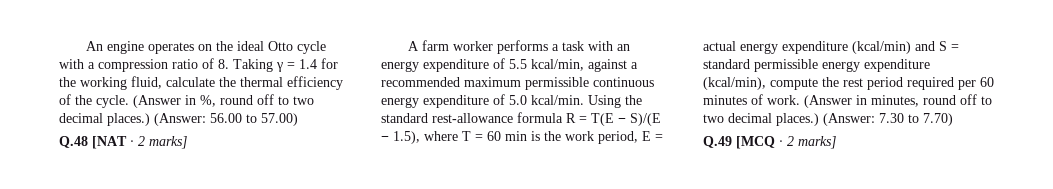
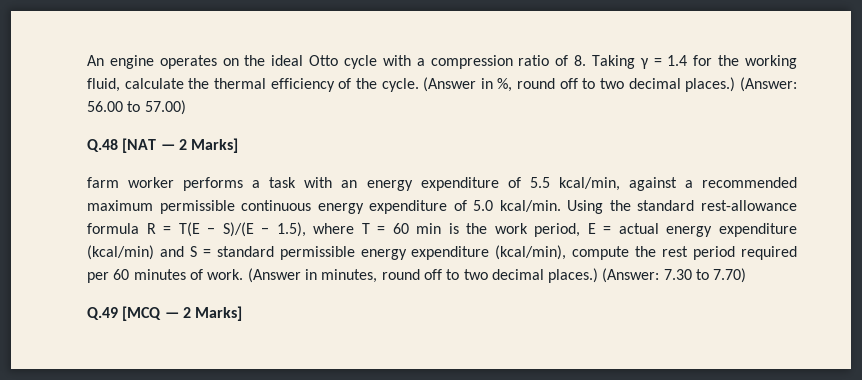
- Q.48 [NAT · 2 marks]
- A farm worker performs a task with an energy expenditure of 5.5 kcal/min, against a recommended maximum permissible continuous energy expenditure of 5.0 kcal/min.
+ Q.48 [NAT — 2 Marks]
+ farm worker performs a task with an energy expenditure of 5.5 kcal/min, against a recommended maximum permissible continuous energy expenditure of 5.0 kcal/min.
- Q.49 [MCQ · 2 marks]
+ Q.49 [MCQ — 2 Marks]

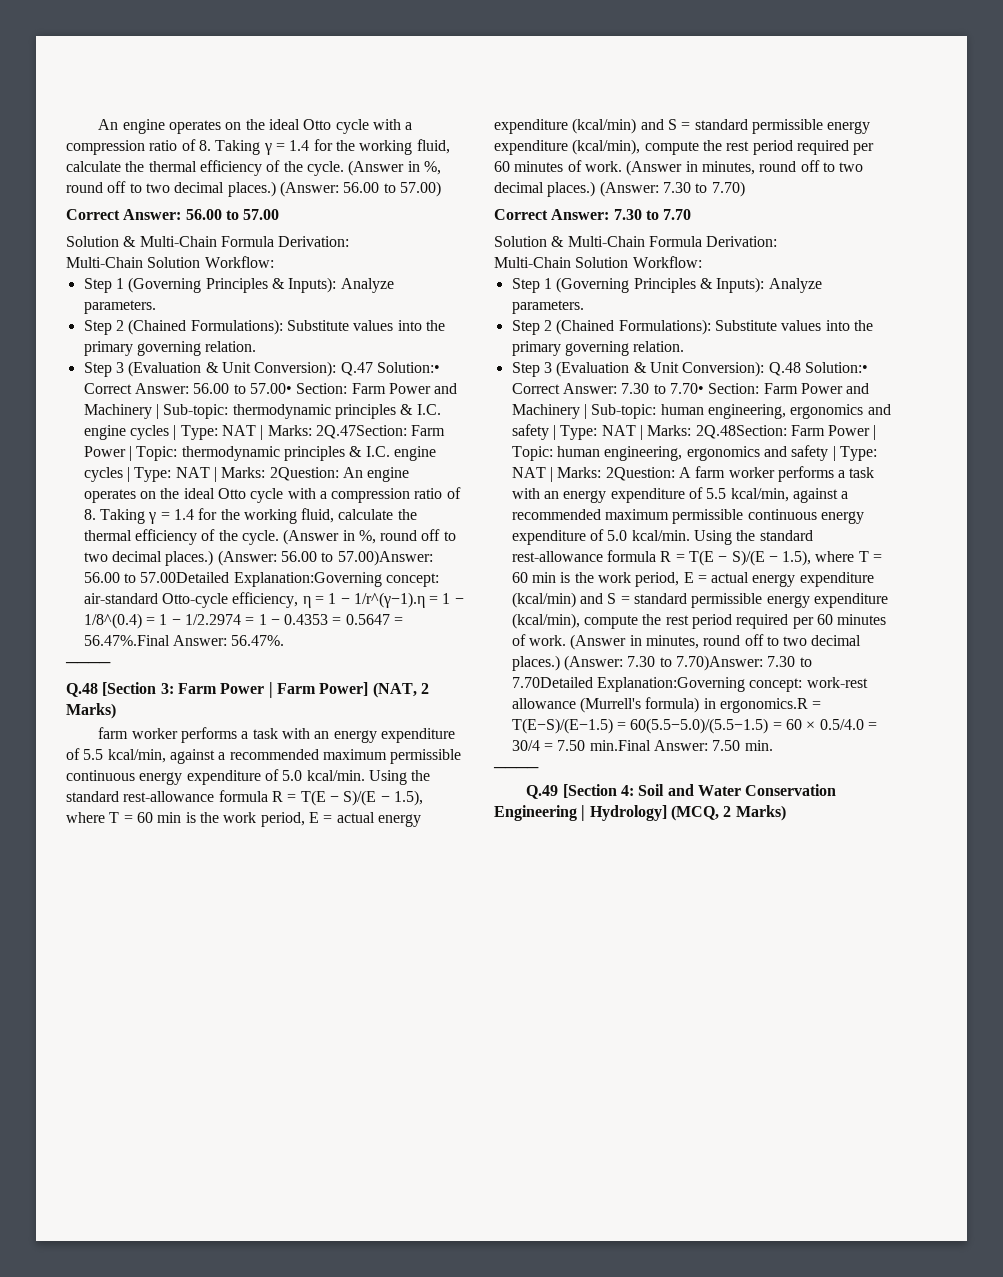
- Q.48 [NAT — 2 Marks]
+ Correct Answer: 56.00 to 57.00
+ Solution & Multi-Chain Formula Derivation:
+ Multi-Chain Solution Workflow:
+ Step 1 (Governing Principles & Inputs): Analyze parameters.
+ Step 2 (Chained Formulations): Substitute values into the primary governing relation.
+ Step 3 (Evaluation & Unit Conversion): Q.47 Solution:• Correct Answer: 56.00 to 57.00• Section: Farm Power and Machinery | Sub-topic: thermodynamic principles & I.C. engine cycles | Type: NAT | Marks: 2Q.47Section: Farm Power | Topic: thermodynamic principles & I.C. engine cycles | Type: NAT | Marks: 2Question: An engine operates on the ideal Otto cycle with a compression ratio of 8. Taking γ = 1.4 for the working fluid, calculate the thermal efficiency of the cycle. (Answer in %, round off to two decimal places.) (Answer: 56.00 to 57.00)Answer: 56.00 to 57.00Detailed Explanation:Governing concept: air-standard Otto-cycle efficiency, η = 1 − 1/r^(γ−1).η = 1 − 1/8^(0.4) = 1 − 1/2.2974 = 1 − 0.4353 = 0.5647 = 56.47%.Final Answer: 56.47%.
+ ────
+ Q.48 [Section 3: Farm Power | Farm Power] (NAT, 2 Marks)
- Q.49 [MCQ — 2 Marks]
+ Correct Answer: 7.30 to 7.70
+ Solution & Multi-Chain Formula Derivation:
+ Multi-Chain Solution Workflow:
+ Step 1 (Governing Principles & Inputs): Analyze parameters.
+ Step 2 (Chained Formulations): Substitute values into the primary governing relation.
+ Step 3 (Evaluation & Unit Conversion): Q.48 Solution:• Correct Answer: 7.30 to 7.70• Section: Farm Power and Machinery | Sub-topic: human engineering, ergonomics and safety | Type: NAT | Marks: 2Q.48Section: Farm Power | Topic: human engineering, ergonomics and safety | Type: NAT | Marks: 2Question: A farm worker performs a task with an energy expenditure of 5.5 kcal/min, against a recommended maximum permissible continuous energy expenditure of 5.0 kcal/min. Using the standard rest-allowance formula R = T(E − S)/(E − 1.5), where T = 60 min is the work period, E = actual energy expenditure (kcal/min) and S = standard permissible energy expenditure (kcal/min), compute the rest period required per 60 minutes of work. (Answer in minutes, round off to two decimal places.) (Answer: 7.30 to 7.70)Answer: 7.30 to 7.70Detailed Explanation:Governing concept: work-rest allowance (Murrell's formula) in ergonomics.R = T(E−S)/(E−1.5) = 60(5.5−5.0)/(5.5−1.5) = 60 × 0.5/4.0 = 30/4 = 7.50 min.Final Answer: 7.50 min.
+ ────
+ Q.49 [Section 4: Soil and Water Conservation Engineering | Hydrology] (MCQ, 2 Marks)

